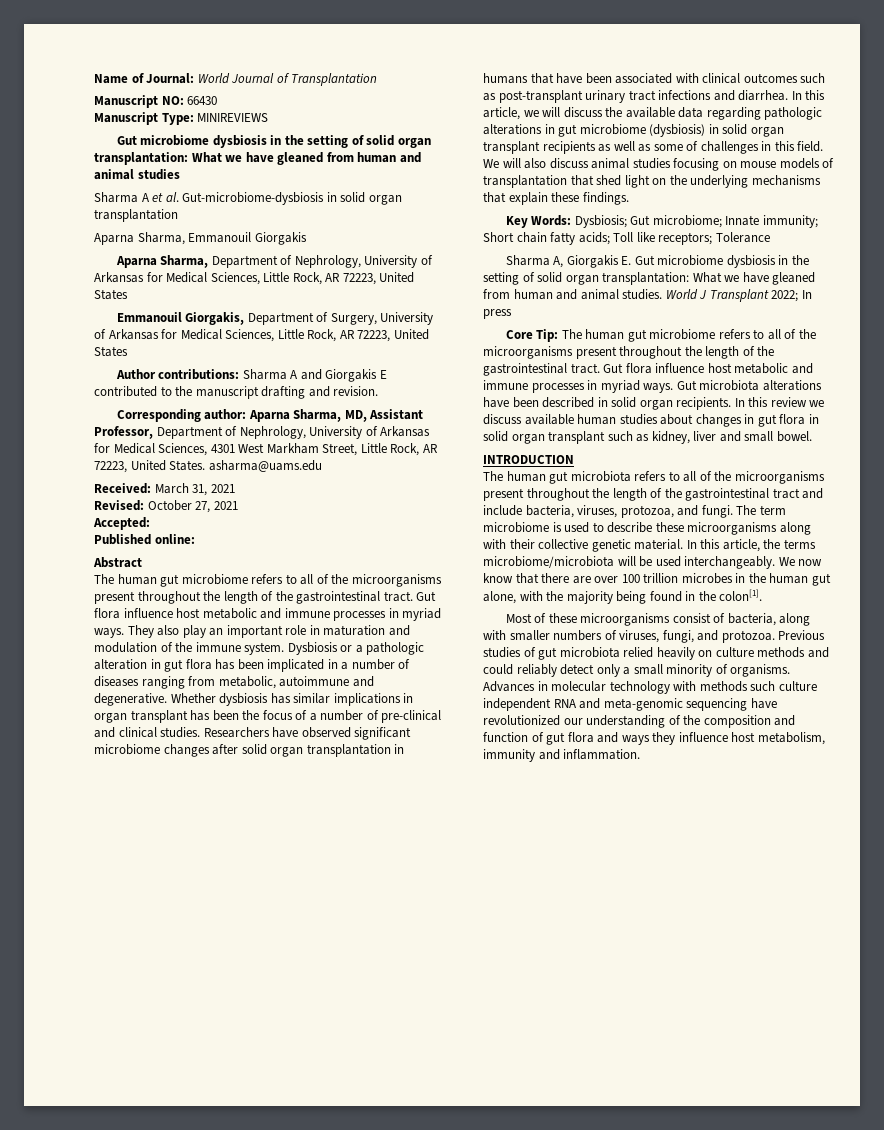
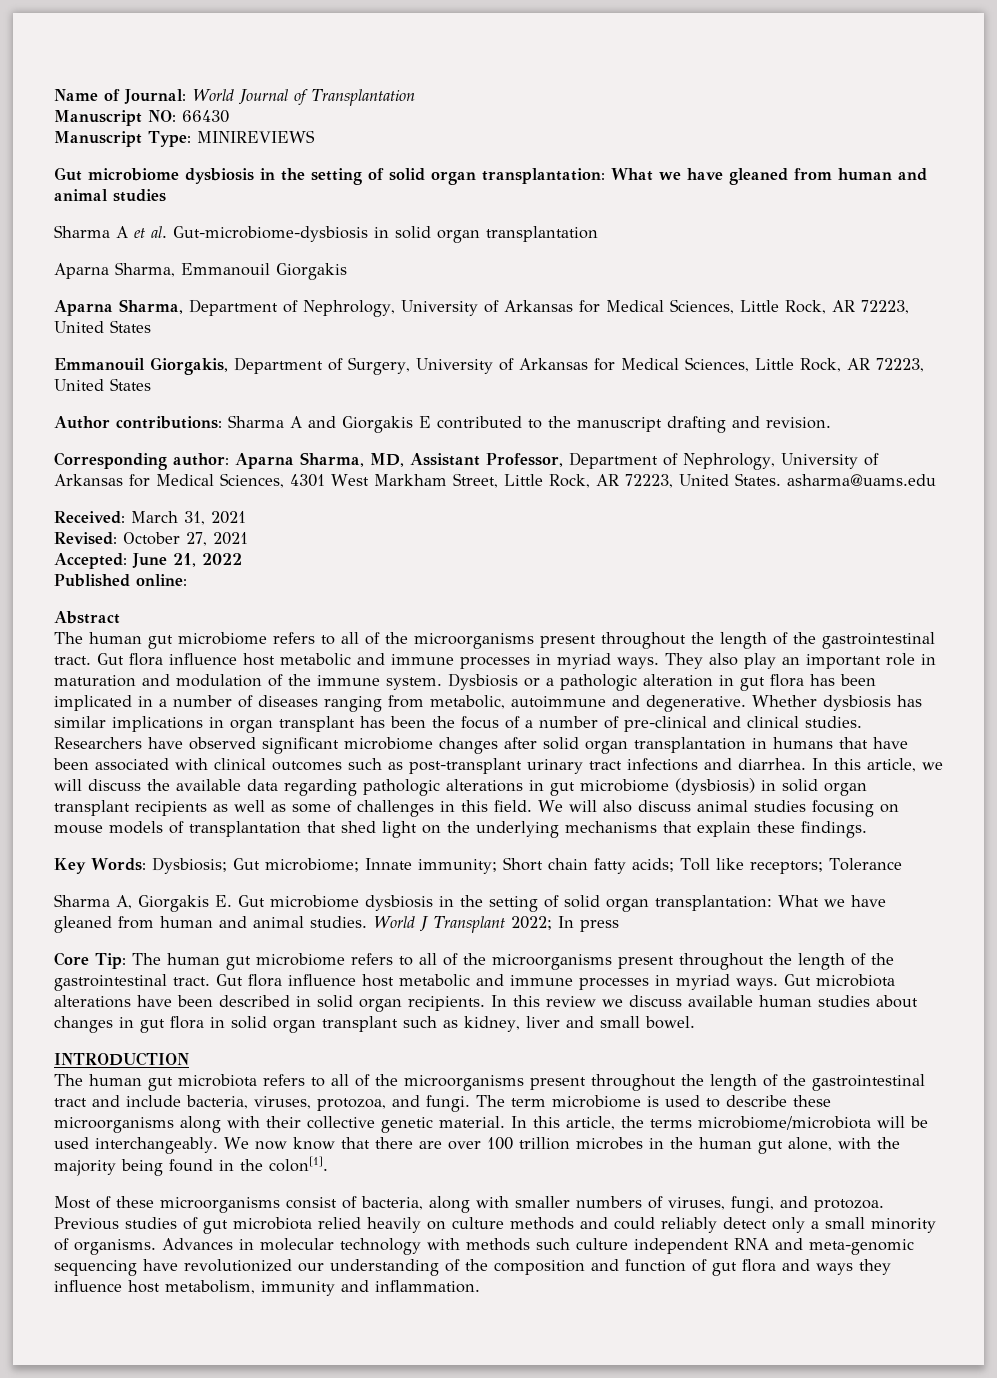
- Accepted:
+ Accepted: June 21, 2022

